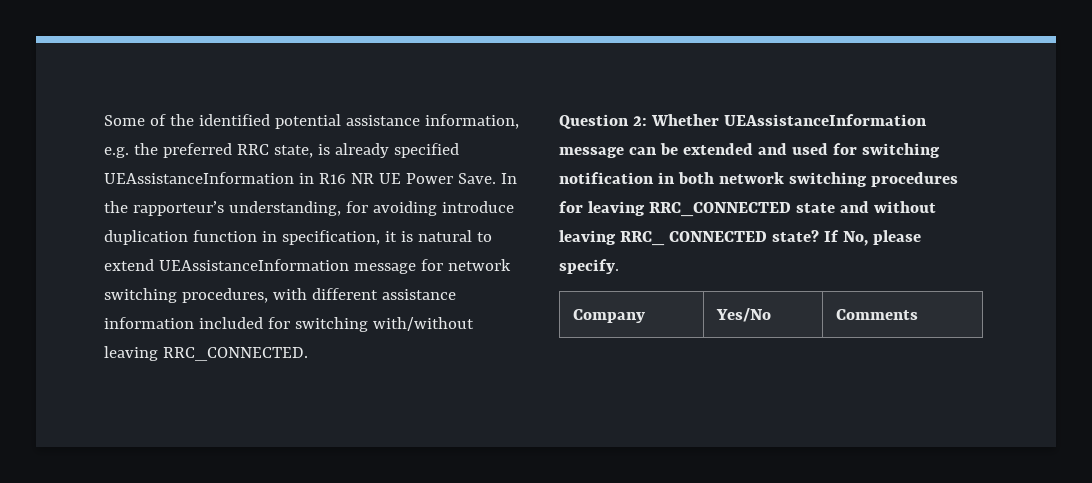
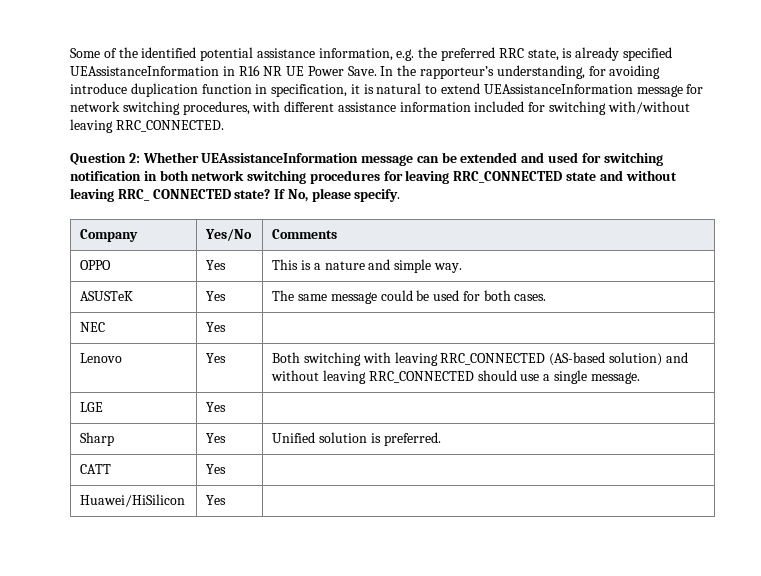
+ OPPO | Yes | This is a nature and simple way.
+ ASUSTeK | Yes | The same message could be used for both cases.
+ NEC | Yes |
+ Lenovo | Yes | Both switching with leaving RRC_CONNECTED (AS-based solution) and without leaving RRC_CONNECTED should use a single message.
+ LGE | Yes |
+ Sharp | Yes | Unified solution is preferred.
+ CATT | Yes |
+ Huawei/HiSilicon | Yes |

